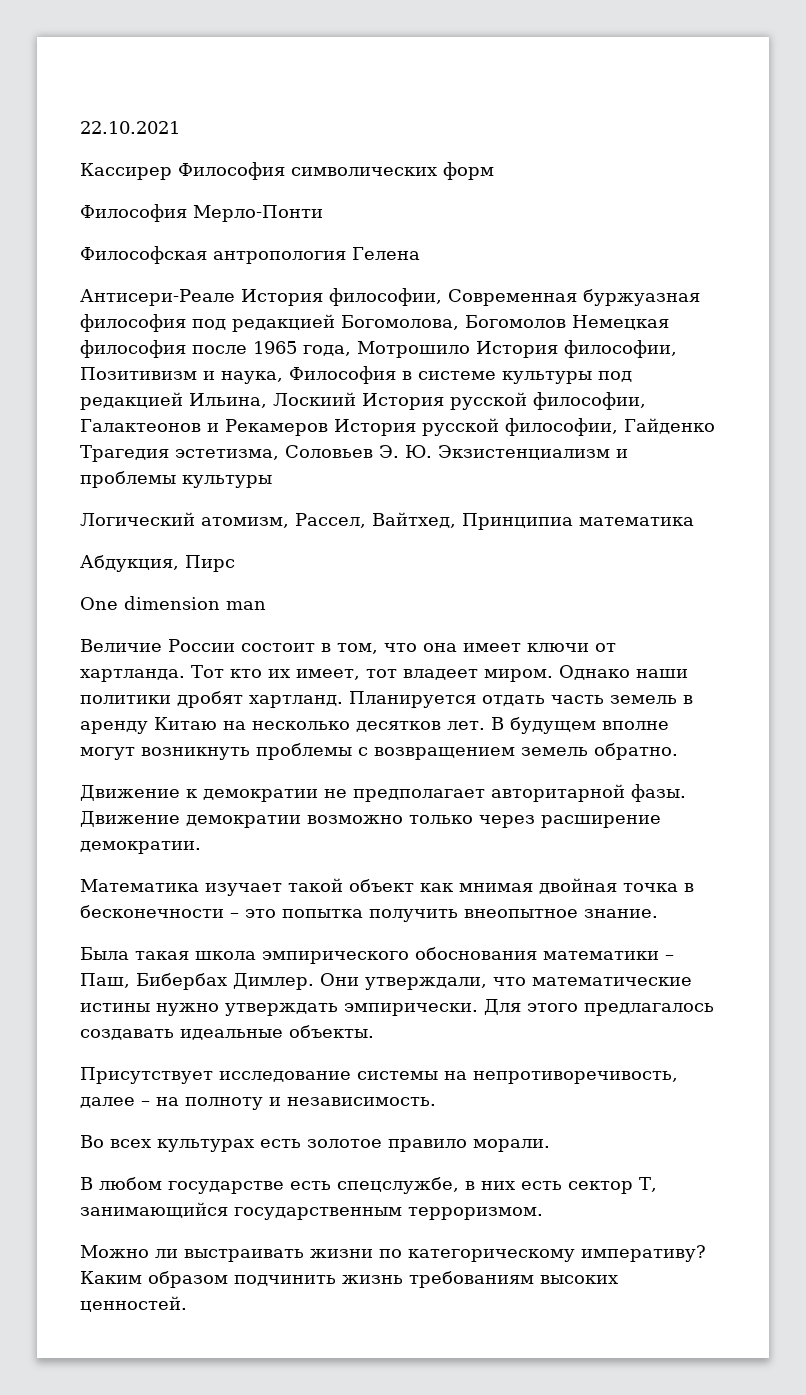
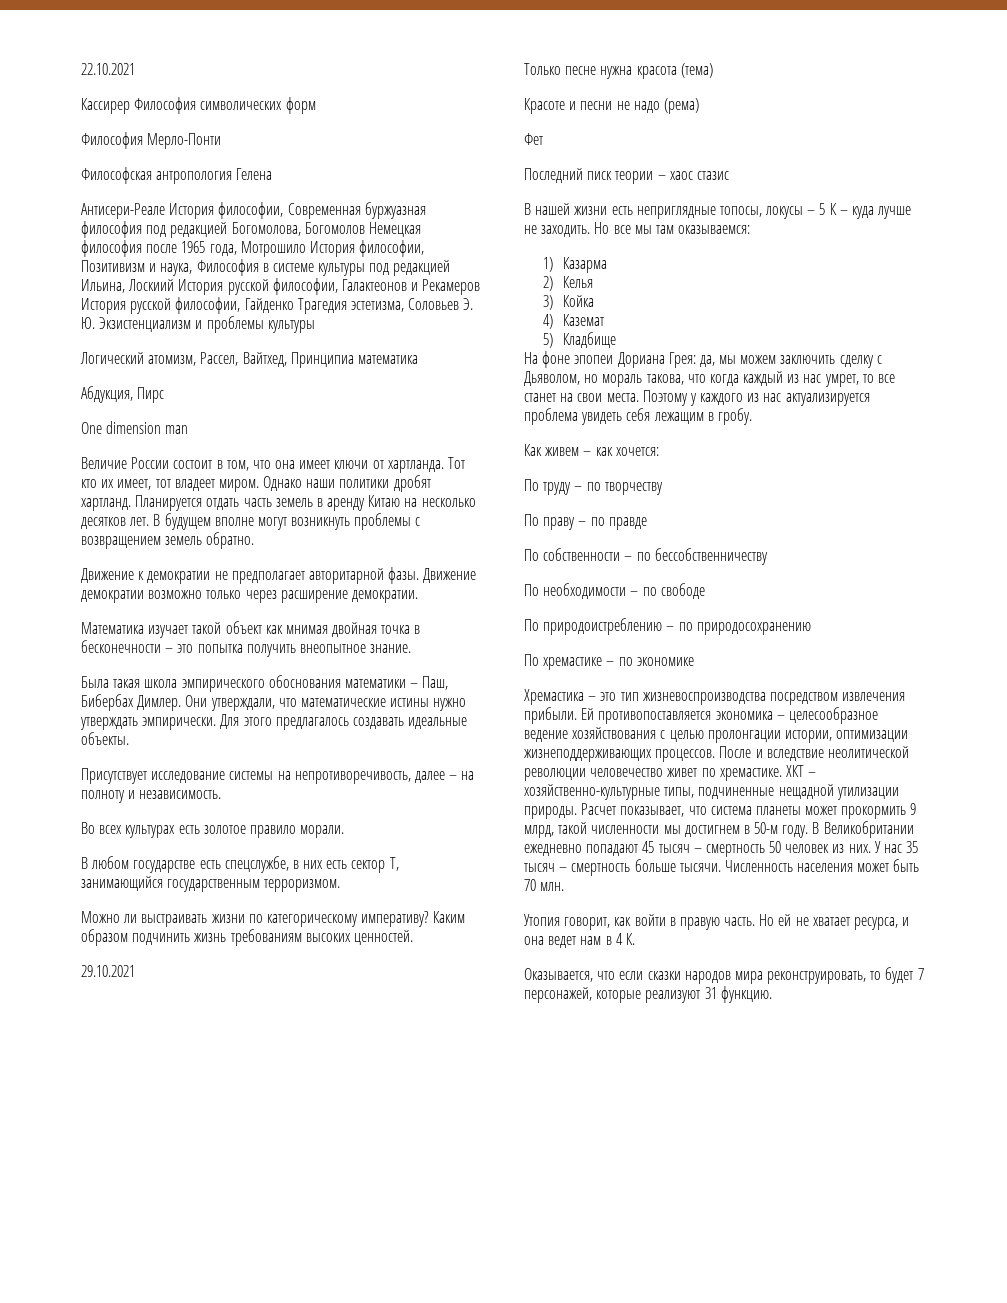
+ 29.10.2021
+ Только песне нужна красота (тема)
+ Красоте и песни не надо (рема)
+ Фет
+ Последний писк теории – хаос стазис
+ В нашей жизни есть неприглядные топосы, локусы – 5 К – куда лучше не заходить. Но все мы там оказываемся:
+ 1) Казарма
+ 2) Келья
+ 3) Койка
+ 4) Каземат
+ 5) Кладбище
+ На фоне эпопеи Дориана Грея: да, мы можем заключить сделку с Дьяволом, но мораль такова, что когда каждый из нас умрет, то все станет на свои места. Поэтому у каждого из нас актуализируется проблема увидеть себя лежащим в гробу.
+ Как живем – как хочется:
+ По труду – по творчеству
+ По праву – по правде
+ По собственности – по бессобственничеству
+ По необходимости – по свободе
+ По природоистреблению – по природосохранению
+ По хремастике – по экономике
+ Хремастика – это тип жизневоспроизводства посредством извлечения прибыли. Ей противопоставляется экономика – целесообразное ведение хозяйствования с целью пролонгации истории, оптимизации жизнеподдерживающих процессов. После и вследствие неолитической революции человечество живет по хремастике. ХКТ – хозяйственно-культурные типы, подчиненные нещадной утилизации природы. Расчет показывает, что система планеты может прокормить 9 млрд, такой численности мы достигнем в 50-м году. В Великобритании ежедневно попадают 45 тысяч – смертность 50 человек из них. У нас 35 тысяч – смертность больше тысячи. Численность населения может быть 70 млн.
+ Утопия говорит, как войти в правую часть. Но ей не хватает ресурса, и она ведет нам в 4 К.
+ Оказывается, что если сказки народов мира реконструировать, то будет 7 персонажей, которые реализуют 31 функцию.

